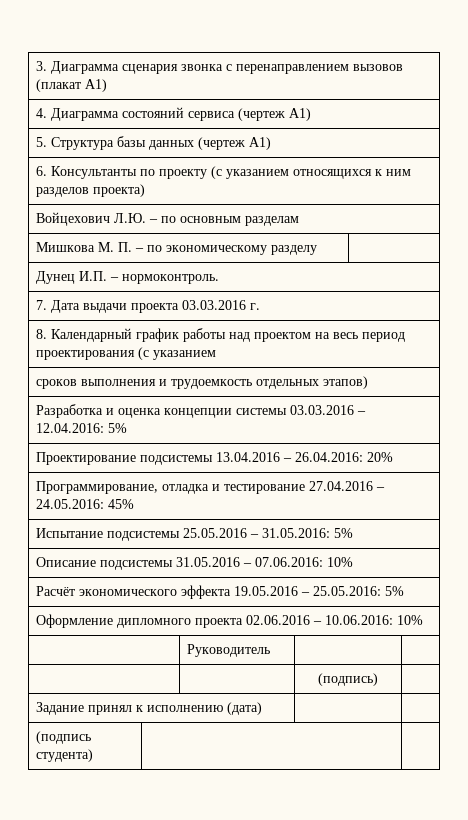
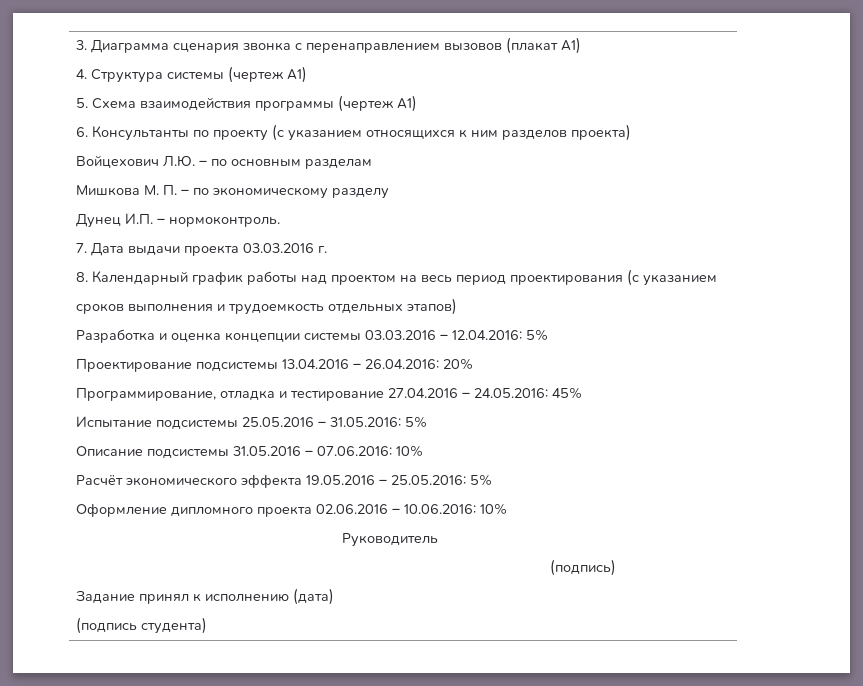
- 4. Диаграмма состояний сервиса (чертеж А1)
+ 4. Структура системы (чертеж А1)
- 5. Структура базы данных (чертеж А1)
+ 5. Схема взаимодействия программы (чертеж А1)

